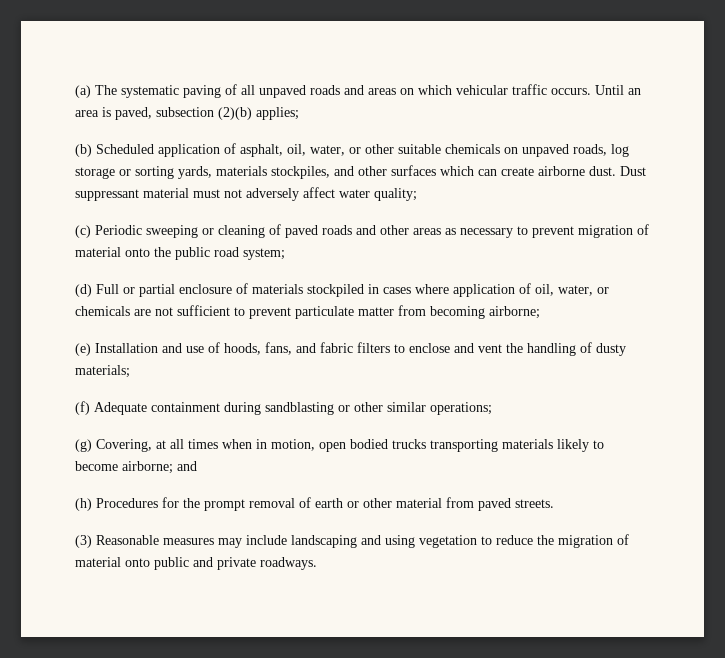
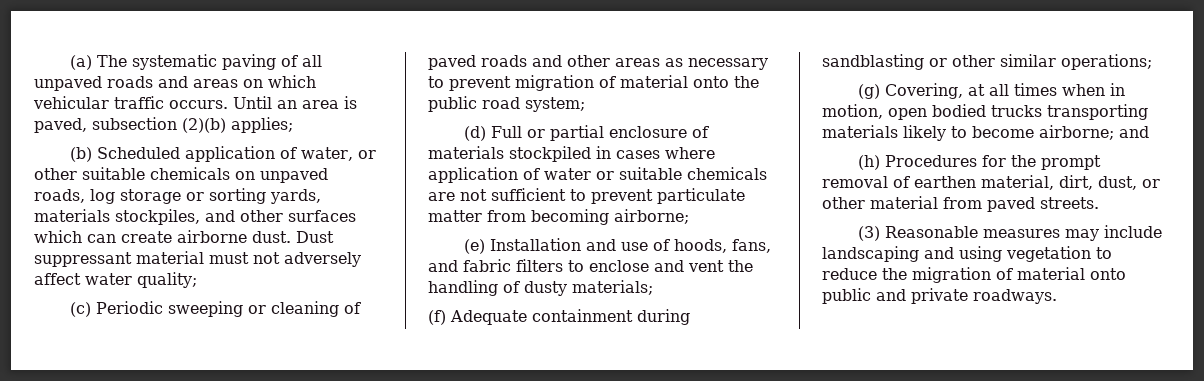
- (b) Scheduled application of asphalt, oil, water, or other suitable chemicals on unpaved roads, log storage or sorting yards, materials stockpiles, and other surfaces which can create airborne dust.
+ (b) Scheduled application of water, or other suitable chemicals on unpaved roads, log storage or sorting yards, materials stockpiles, and other surfaces which can create airborne dust.
- (d) Full or partial enclosure of materials stockpiled in cases where application of oil, water, or chemicals are not sufficient to prevent particulate matter from becoming airborne;
+ (d) Full or partial enclosure of materials stockpiled in cases where application of water or suitable chemicals are not sufficient to prevent particulate matter from becoming airborne;
- (h) Procedures for the prompt removal of earth or other material from paved streets.
+ (h) Procedures for the prompt removal of earthen material, dirt, dust, or other material from paved streets.

